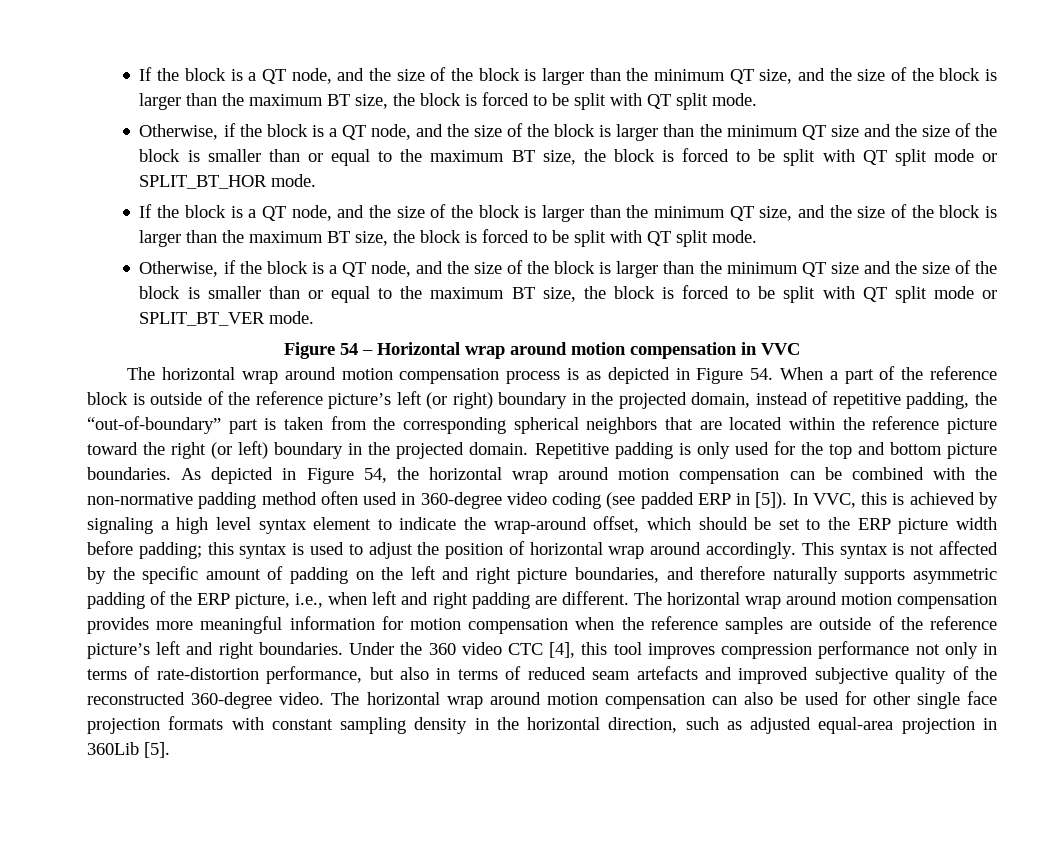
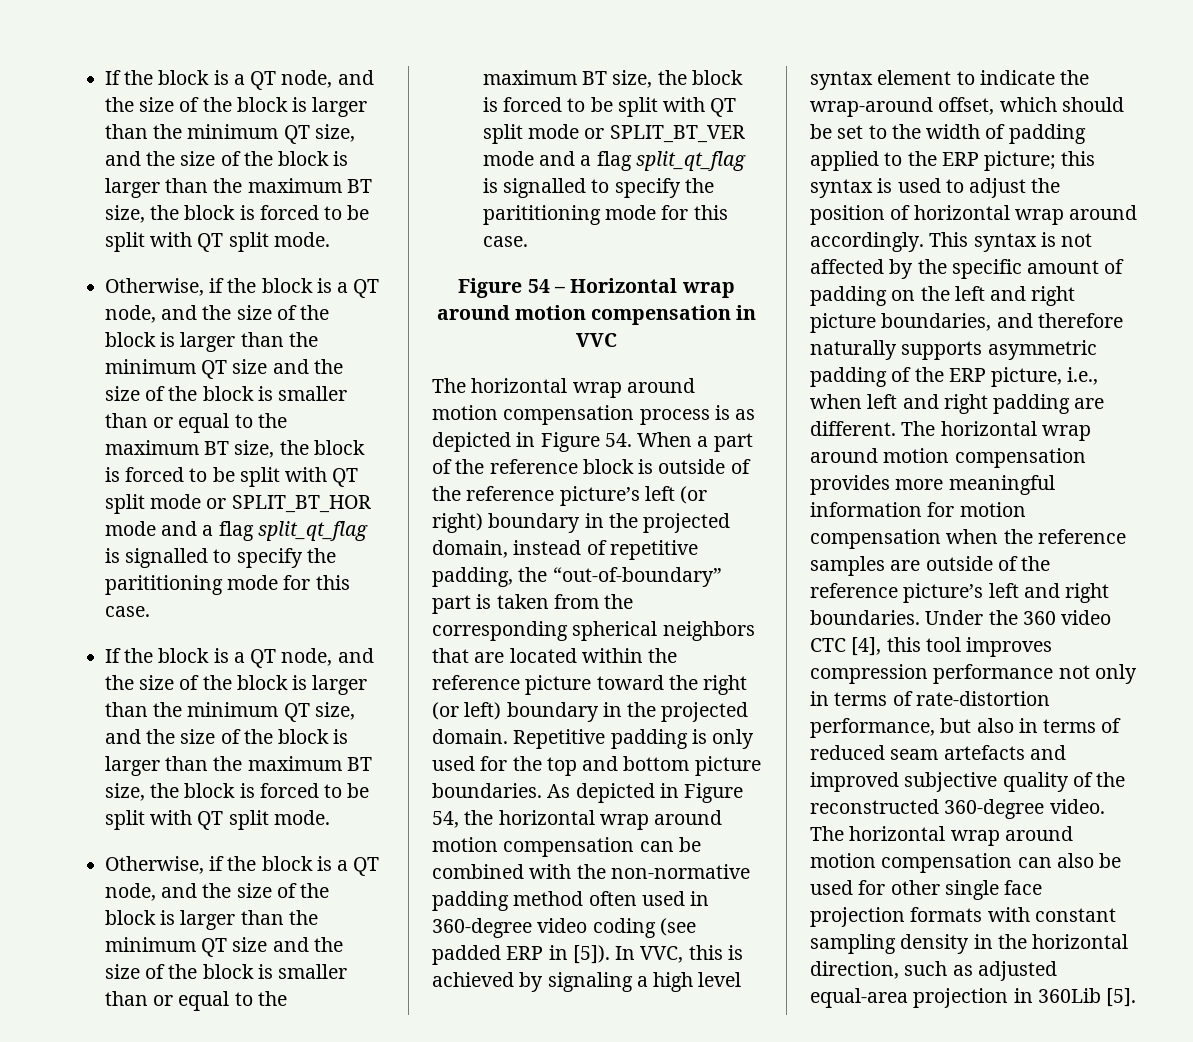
- Otherwise, if the block is a QT node, and the size of the block is larger than the minimum QT size and the size of the block is smaller than or equal to the maximum BT size, the block is forced to be split with QT split mode or SPLIT_BT_HOR mode.
+ Otherwise, if the block is a QT node, and the size of the block is larger than the minimum QT size and the size of the block is smaller than or equal to the maximum BT size, the block is forced to be split with QT split mode or SPLIT_BT_HOR mode and a flag split_qt_flag is signalled to specify the parititioning mode for this case.
- Otherwise, if the block is a QT node, and the size of the block is larger than the minimum QT size and the size of the block is smaller than or equal to the maximum BT size, the block is forced to be split with QT split mode or SPLIT_BT_VER mode.
+ Otherwise, if the block is a QT node, and the size of the block is larger than the minimum QT size and the size of the block is smaller than or equal to the maximum BT size, the block is forced to be split with QT split mode or SPLIT_BT_VER mode and a flag split_qt_flag is signalled to specify the parititioning mode for this case.
- In VVC, this is achieved by signaling a high level syntax element to indicate the wrap-around offset, which should be set to the ERP picture width before padding; this syntax is used to adjust the position of horizontal wrap around accordingly.
+ In VVC, this is achieved by signaling a high level syntax element to indicate the wrap-around offset, which should be set to the width of padding applied to the ERP picture; this syntax is used to adjust the position of horizontal wrap around accordingly.

